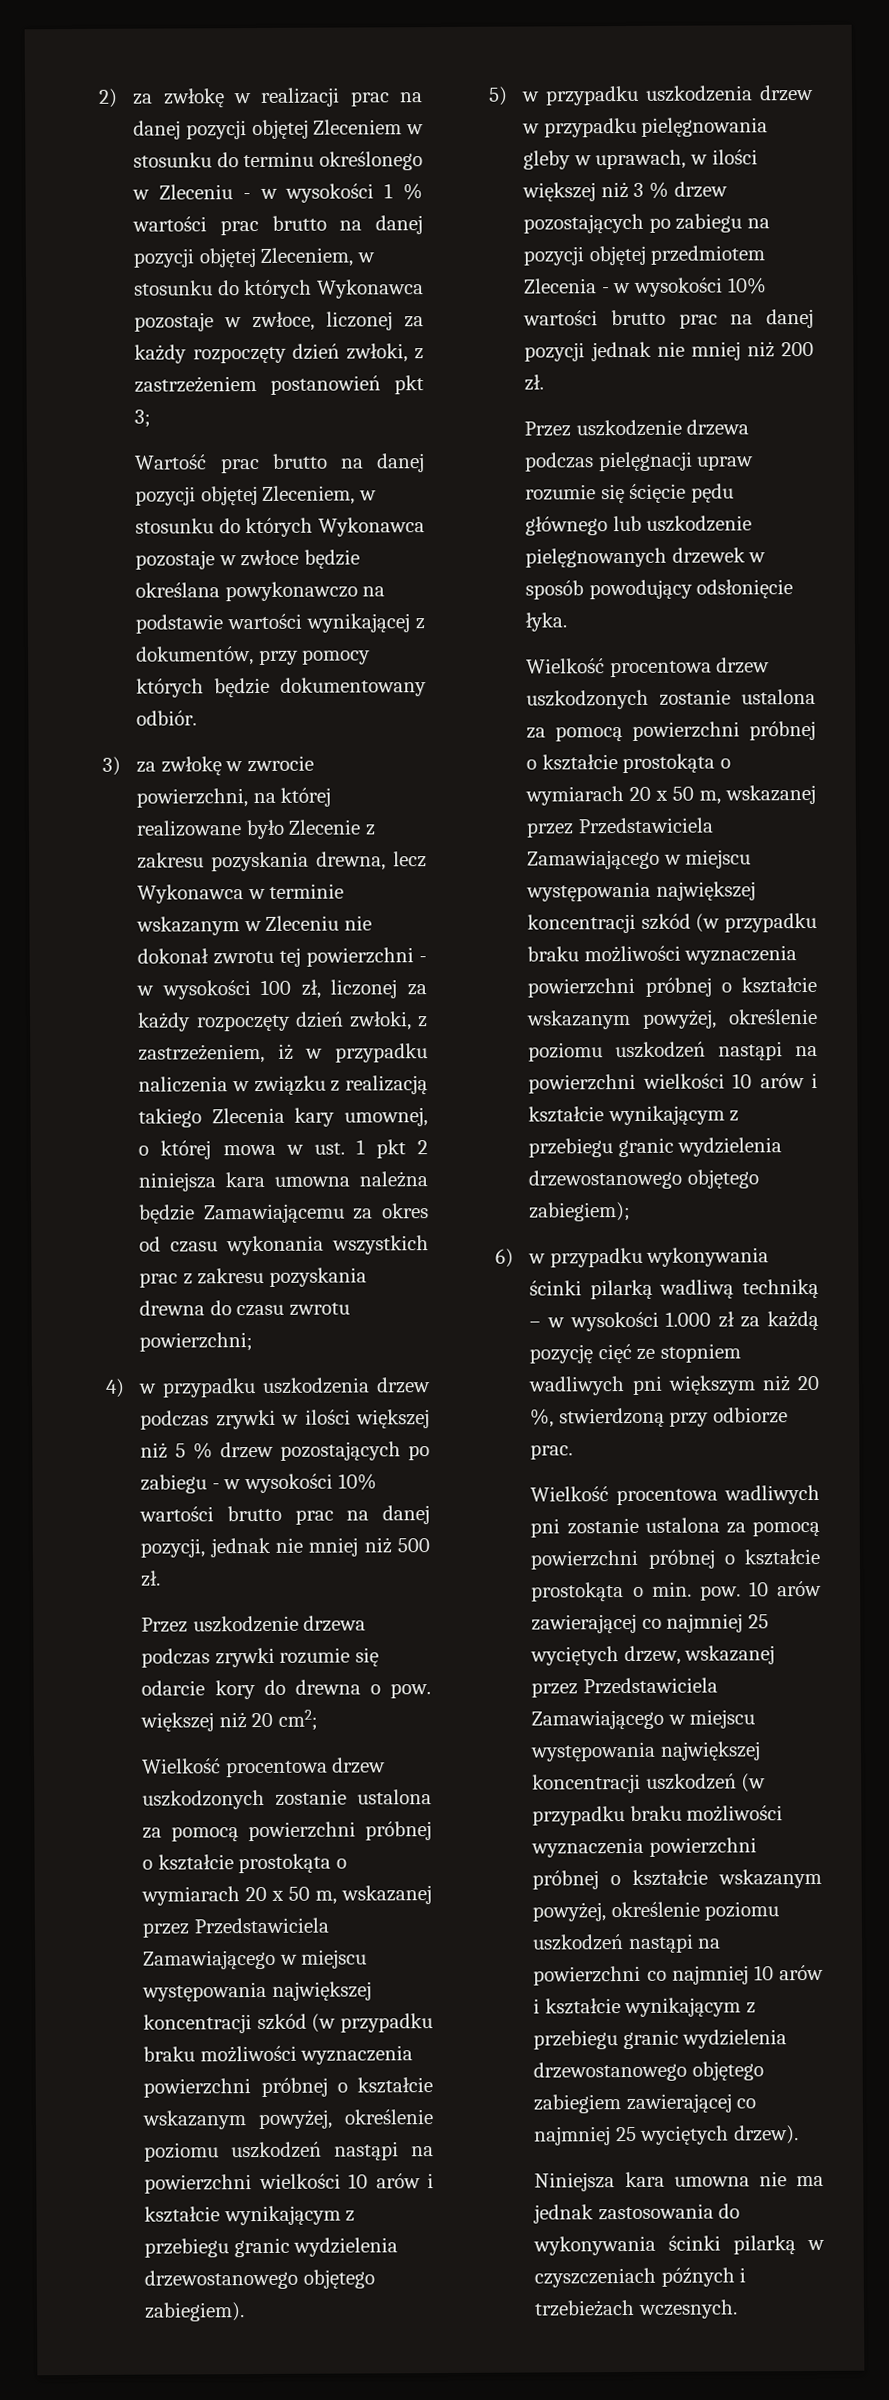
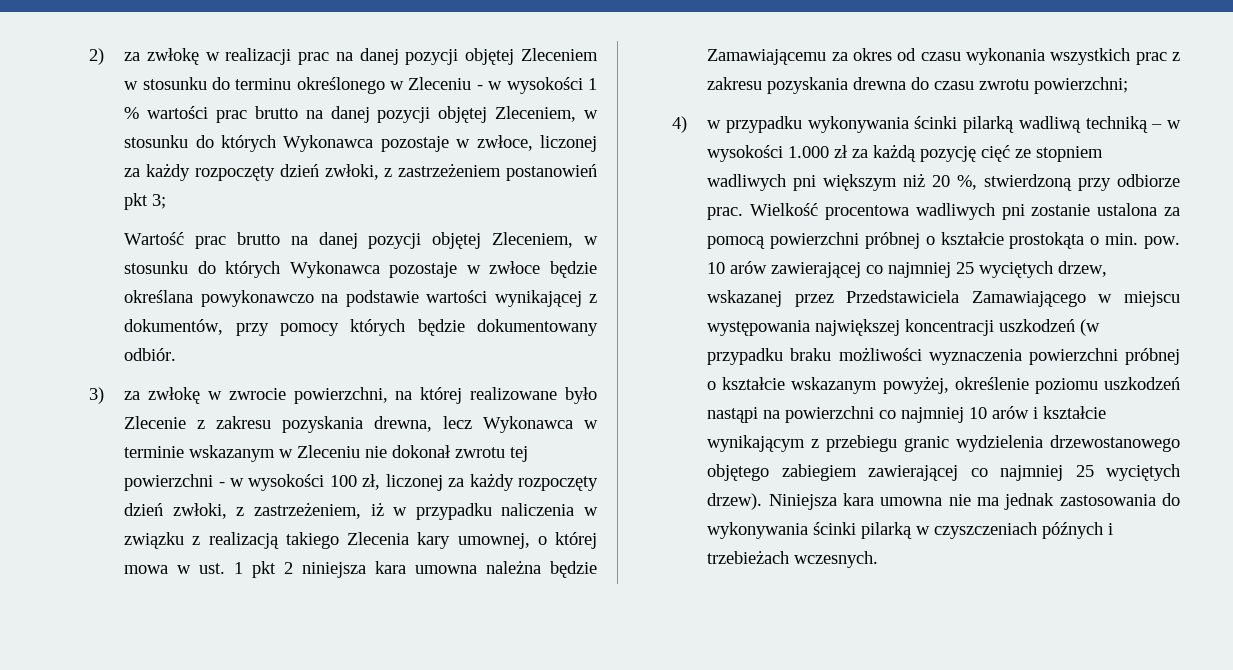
- 4) w przypadku uszkodzenia drzew podczas zrywki w ilości większej niż 5 % drzew pozostających po zabiegu - w wysokości 10% wartości brutto prac na danej pozycji, jednak nie mniej niż 500 zł.
- Przez uszkodzenie drzewa podczas zrywki rozumie się odarcie kory do drewna o pow. większej niż 20 cm2;
- Wielkość procentowa drzew uszkodzonych zostanie ustalona za pomocą powierzchni próbnej o kształcie prostokąta o wymiarach 20 x 50 m, wskazanej przez Przedstawiciela Zamawiającego w miejscu występowania największej koncentracji szkód (w przypadku braku możliwości wyznaczenia powierzchni próbnej o kształcie wskazanym powyżej, określenie poziomu uszkodzeń nastąpi na powierzchni wielkości 10 arów i kształcie wynikającym z przebiegu granic wydzielenia drzewostanowego objętego zabiegiem).
- 5) w przypadku uszkodzenia drzew w przypadku pielęgnowania gleby w uprawach, w ilości większej niż 3 % drzew pozostających po zabiegu na pozycji objętej przedmiotem Zlecenia - w wysokości 10% wartości brutto prac na danej pozycji jednak nie mniej niż 200 zł.
- Przez uszkodzenie drzewa podczas pielęgnacji upraw rozumie się ścięcie pędu głównego lub uszkodzenie pielęgnowanych drzewek w sposób powodujący odsłonięcie łyka.
- Wielkość procentowa drzew uszkodzonych zostanie ustalona za pomocą powierzchni próbnej o kształcie prostokąta o wymiarach 20 x 50 m, wskazanej przez Przedstawiciela Zamawiającego w miejscu występowania największej koncentracji szkód (w przypadku braku możliwości wyznaczenia powierzchni próbnej o kształcie wskazanym powyżej, określenie poziomu uszkodzeń nastąpi na powierzchni wielkości 10 arów i kształcie wynikającym z przebiegu granic wydzielenia drzewostanowego objętego zabiegiem);
- 6) w przypadku wykonywania ścinki pilarką wadliwą techniką – w wysokości 1.000 zł za każdą pozycję cięć ze stopniem wadliwych pni większym niż 20 %, stwierdzoną przy odbiorze prac.
- Wielkość procentowa wadliwych pni zostanie ustalona za pomocą powierzchni próbnej o kształcie prostokąta o min. pow.
+ 4) w przypadku wykonywania ścinki pilarką wadliwą techniką – w wysokości 1.000 zł za każdą pozycję cięć ze stopniem wadliwych pni większym niż 20 %, stwierdzoną przy odbiorze prac. Wielkość procentowa wadliwych pni zostanie ustalona za pomocą powierzchni próbnej o kształcie prostokąta o min. pow.
- 10 arów zawierającej co najmniej 25 wyciętych drzew, wskazanej przez Przedstawiciela Zamawiającego w miejscu występowania największej koncentracji uszkodzeń (w przypadku braku możliwości wyznaczenia powierzchni próbnej o kształcie wskazanym powyżej, określenie poziomu uszkodzeń nastąpi na powierzchni co najmniej 10 arów i kształcie wynikającym z przebiegu granic wydzielenia drzewostanowego objętego zabiegiem zawierającej co najmniej 25 wyciętych drzew).
- Niniejsza kara umowna nie ma jednak zastosowania do wykonywania ścinki pilarką w czyszczeniach późnych i trzebieżach wczesnych.
+ 10 arów zawierającej co najmniej 25 wyciętych drzew, wskazanej przez Przedstawiciela Zamawiającego w miejscu występowania największej koncentracji uszkodzeń (w przypadku braku możliwości wyznaczenia powierzchni próbnej o kształcie wskazanym powyżej, określenie poziomu uszkodzeń nastąpi na powierzchni co najmniej 10 arów i kształcie wynikającym z przebiegu granic wydzielenia drzewostanowego objętego zabiegiem zawierającej co najmniej 25 wyciętych drzew). Niniejsza kara umowna nie ma jednak zastosowania do wykonywania ścinki pilarką w czyszczeniach późnych i trzebieżach wczesnych.

